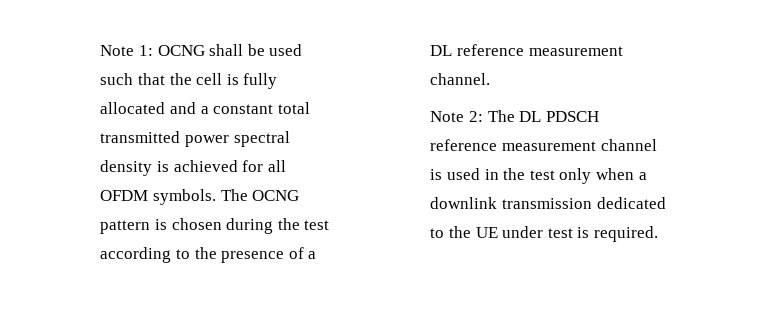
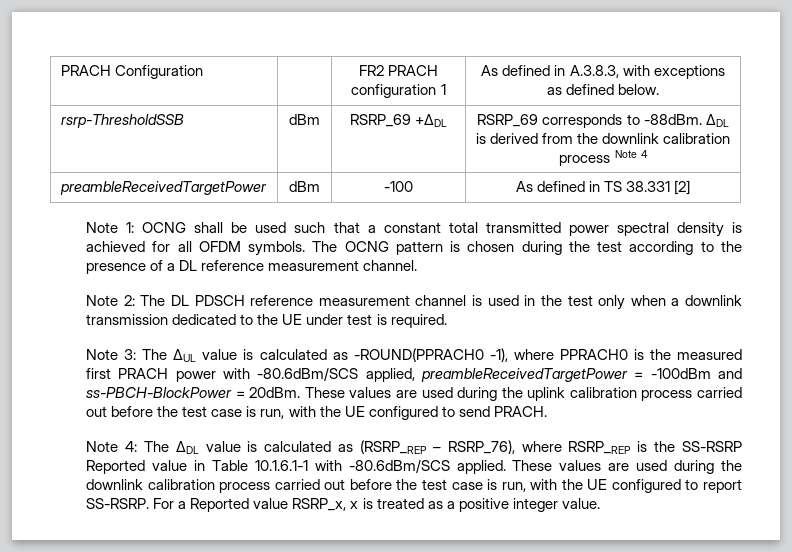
+ PRACH Configuration | | FR2 PRACH configuration 1 | As defined in A.3.8.3, with exceptions as defined below.
+ rsrp-ThresholdSSB | dBm | RSRP_69 +ΔDL | RSRP_69 corresponds to -88dBm. ΔDL is derived from the downlink calibration process Note 4
+ preambleReceivedTargetPower | dBm | -100 | As defined in TS 38.331 [2]
- Note 1: OCNG shall be used such that the cell is fully allocated and a constant total transmitted power spectral density is achieved for all OFDM symbols.
+ Note 1: OCNG shall be used such that a constant total transmitted power spectral density is achieved for all OFDM symbols.
+ Note 3: The ΔUL value is calculated as -ROUND(PPRACH0 -1), where PPRACH0 is the measured first PRACH power with -80.6dBm/SCS applied, preambleReceivedTargetPower = -100dBm and ss-PBCH-BlockPower = 20dBm. These values are used during the uplink calibration process carried out before the test case is run, with the UE configured to send PRACH.
+ Note 4: The ΔDL value is calculated as (RSRP_REP – RSRP_76), where RSRP_REP is the SS-RSRP Reported value in Table 10.1.6.1-1 with -80.6dBm/SCS applied. These values are used during the downlink calibration process carried out before the test case is run, with the UE configured to report SS-RSRP. For a Reported value RSRP_x, x is treated as a positive integer value.

